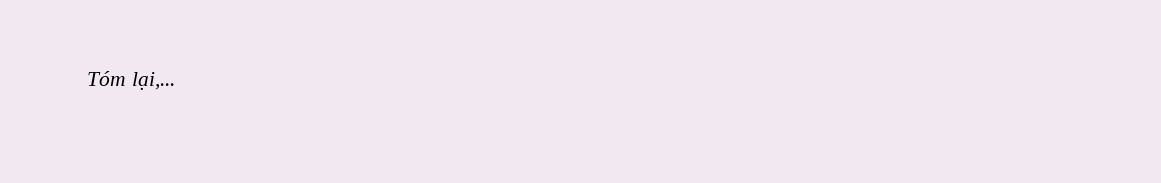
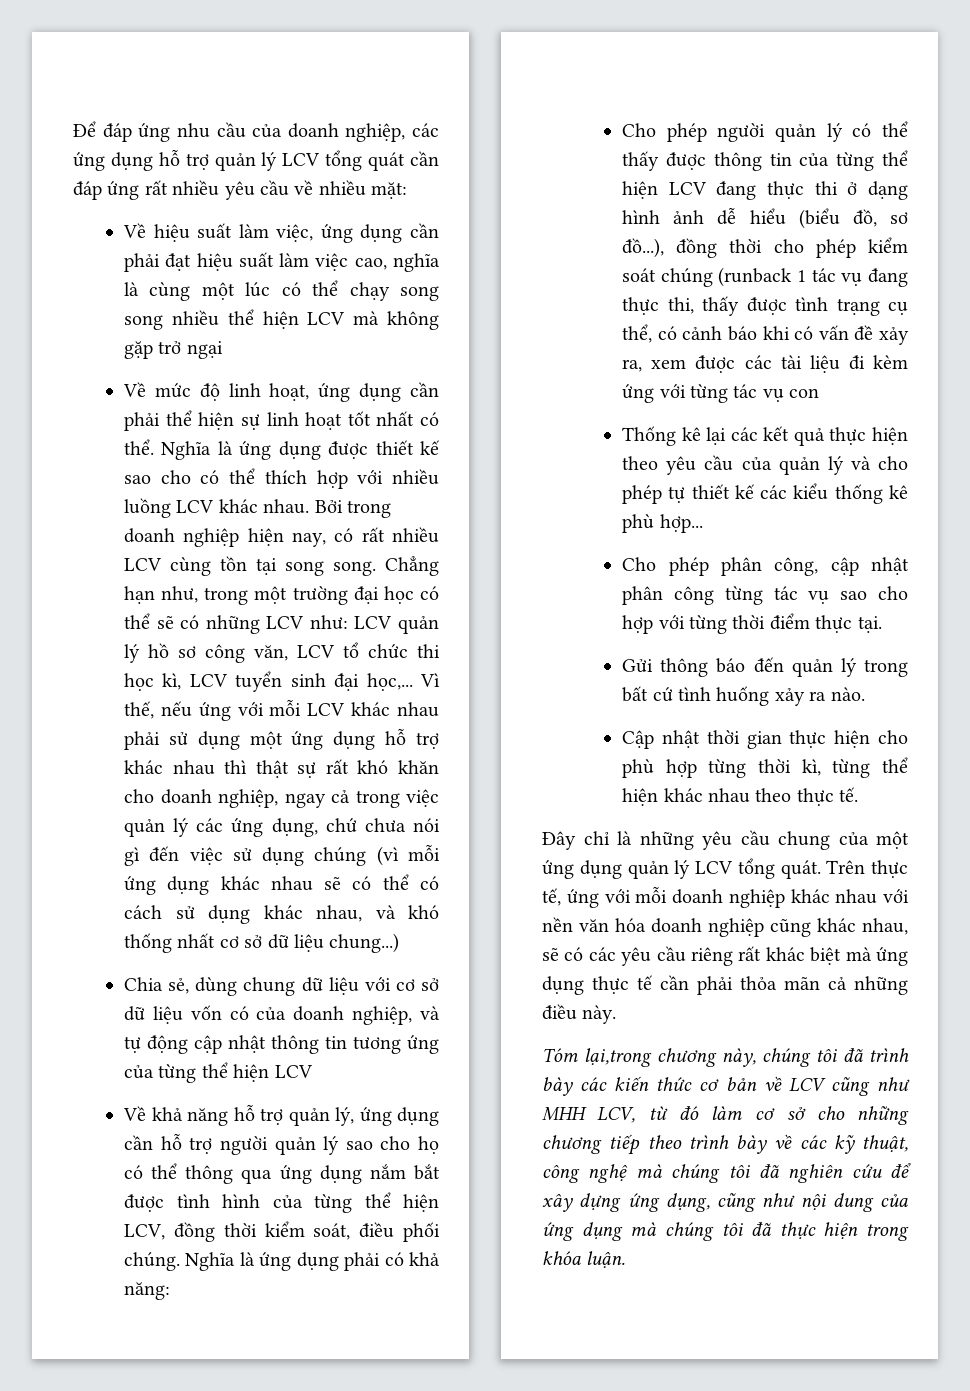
- Tóm lại,...
+ Để đáp ứng nhu cầu của doanh nghiệp, các ứng dụng hỗ trợ quản lý LCV tổng quát cần đáp ứng rất nhiều yêu cầu về nhiều mặt:
+ Về hiệu suất làm việc, ứng dụng cần phải đạt hiệu suất làm việc cao, nghĩa là cùng một lúc có thể chạy song song nhiều thể hiện LCV mà không gặp trở ngại
+ Về mức độ linh hoạt, ứng dụng cần phải thể hiện sự linh hoạt tốt nhất có thể. Nghĩa là ứng dụng được thiết kế sao cho có thể thích hợp với nhiều luồng LCV khác nhau. Bởi trong doanh nghiệp hiện nay, có rất nhiều LCV cùng tồn tại song song. Chẳng hạn như, trong một trường đại học có thể sẽ có những LCV như: LCV quản lý hồ sơ công văn, LCV tổ chức thi học kì, LCV tuyển sinh đại học,... Vì thế, nếu ứng với mỗi LCV khác nhau phải sử dụng một ứng dụng hỗ trợ khác nhau thì thật sự rất khó khăn cho doanh nghiệp, ngay cả trong việc quản lý các ứng dụng, chứ chưa nói gì đến việc sử dụng chúng (vì mỗi ứng dụng khác nhau sẽ có thể có cách sử dụng khác nhau, và khó thống nhất cơ sở dữ liệu chung...)
+ Chia sẻ, dùng chung dữ liệu với cơ sở dữ liệu vốn có của doanh nghiệp, và tự động cập nhật thông tin tương ứng của từng thể hiện LCV
+ Về khả năng hỗ trợ quản lý, ứng dụng cần hỗ trợ người quản lý sao cho họ có thể thông qua ứng dụng nắm bắt được tình hình của từng thể hiện LCV, đồng thời kiểm soát, điều phối chúng. Nghĩa là ứng dụng phải có khả năng:
+ Cho phép người quản lý có thể thấy được thông tin của từng thể hiện LCV đang thực thi ở dạng hình ảnh dễ hiểu (biểu đồ, sơ đồ...), đồng thời cho phép kiểm soát chúng (runback 1 tác vụ đang thực thi, thấy được tình trạng cụ thể, có cảnh báo khi có vấn đề xảy ra, xem được các tài liệu đi kèm ứng với từng tác vụ con
+ Thống kê lại các kết quả thực hiện theo yêu cầu của quản lý và cho phép tự thiết kế các kiểu thống kê phù hợp...
+ Cho phép phân công, cập nhật phân công từng tác vụ sao cho hợp với từng thời điểm thực tại.
+ Gửi thông báo đến quản lý trong bất cứ tình huống xảy ra nào.
+ Cập nhật thời gian thực hiện cho phù hợp từng thời kì, từng thể hiện khác nhau theo thực tế.
+ Đây chỉ là những yêu cầu chung của một ứng dụng quản lý LCV tổng quát. Trên thực tế, ứng với mỗi doanh nghiệp khác nhau với nền văn hóa doanh nghiệp cũng khác nhau, sẽ có các yêu cầu riêng rất khác biệt mà ứng dụng thực tế cần phải thỏa mãn cả những điều này.
+ Tóm lại,trong chương này, chúng tôi đã trình bày các kiến thức cơ bản về LCV cũng như MHH LCV, từ đó làm cơ sở cho những chương tiếp theo trình bày về các kỹ thuật, công nghệ mà chúng tôi đã nghiên cứu để xây dựng ứng dụng, cũng như nội dung của ứng dụng mà chúng tôi đã thực hiện trong khóa luận.

